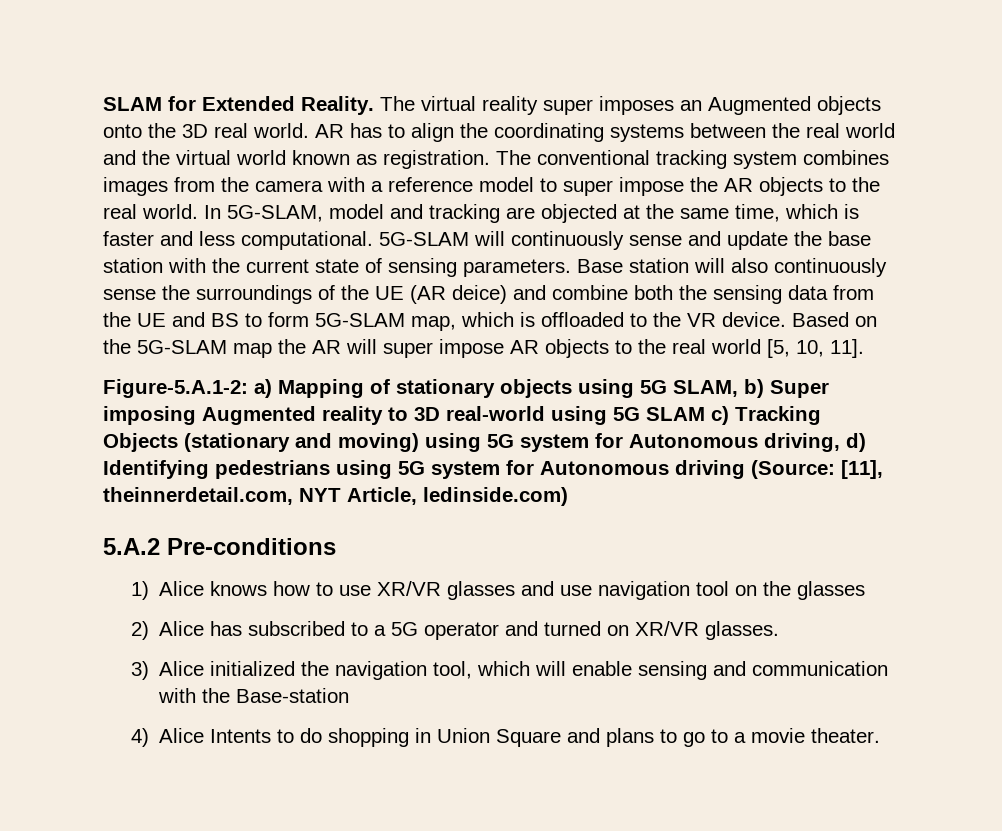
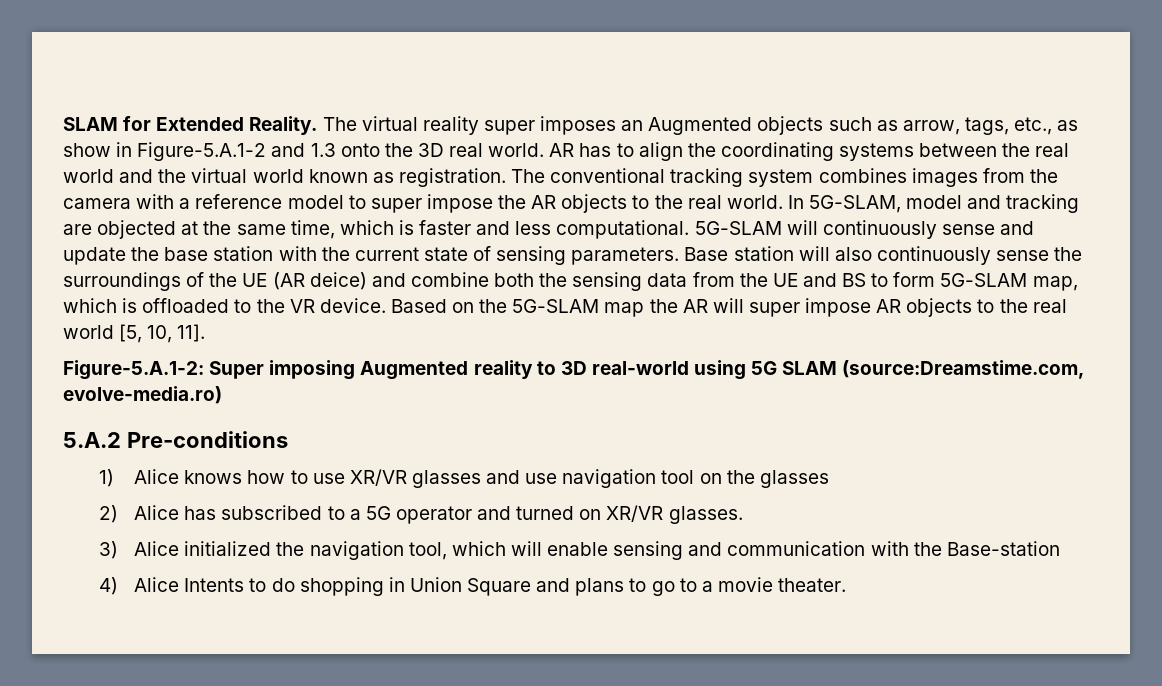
- The virtual reality super imposes an Augmented objects onto the 3D real world.
+ The virtual reality super imposes an Augmented objects such as arrow, tags, etc., as show in Figure-5.A.1-2 and 1.3 onto the 3D real world.
- Figure-5.A.1-2: a) Mapping of stationary objects using 5G SLAM, b) Super imposing Augmented reality to 3D real-world using 5G SLAM c) Tracking Objects (stationary and moving) using 5G system for Autonomous driving, d) Identifying pedestrians using 5G system for Autonomous driving (Source: [11], theinnerdetail.com, NYT Article, ledinside.com)
+ Figure-5.A.1-2: Super imposing Augmented reality to 3D real-world using 5G SLAM (source:Dreamstime.com, evolve-media.ro)

